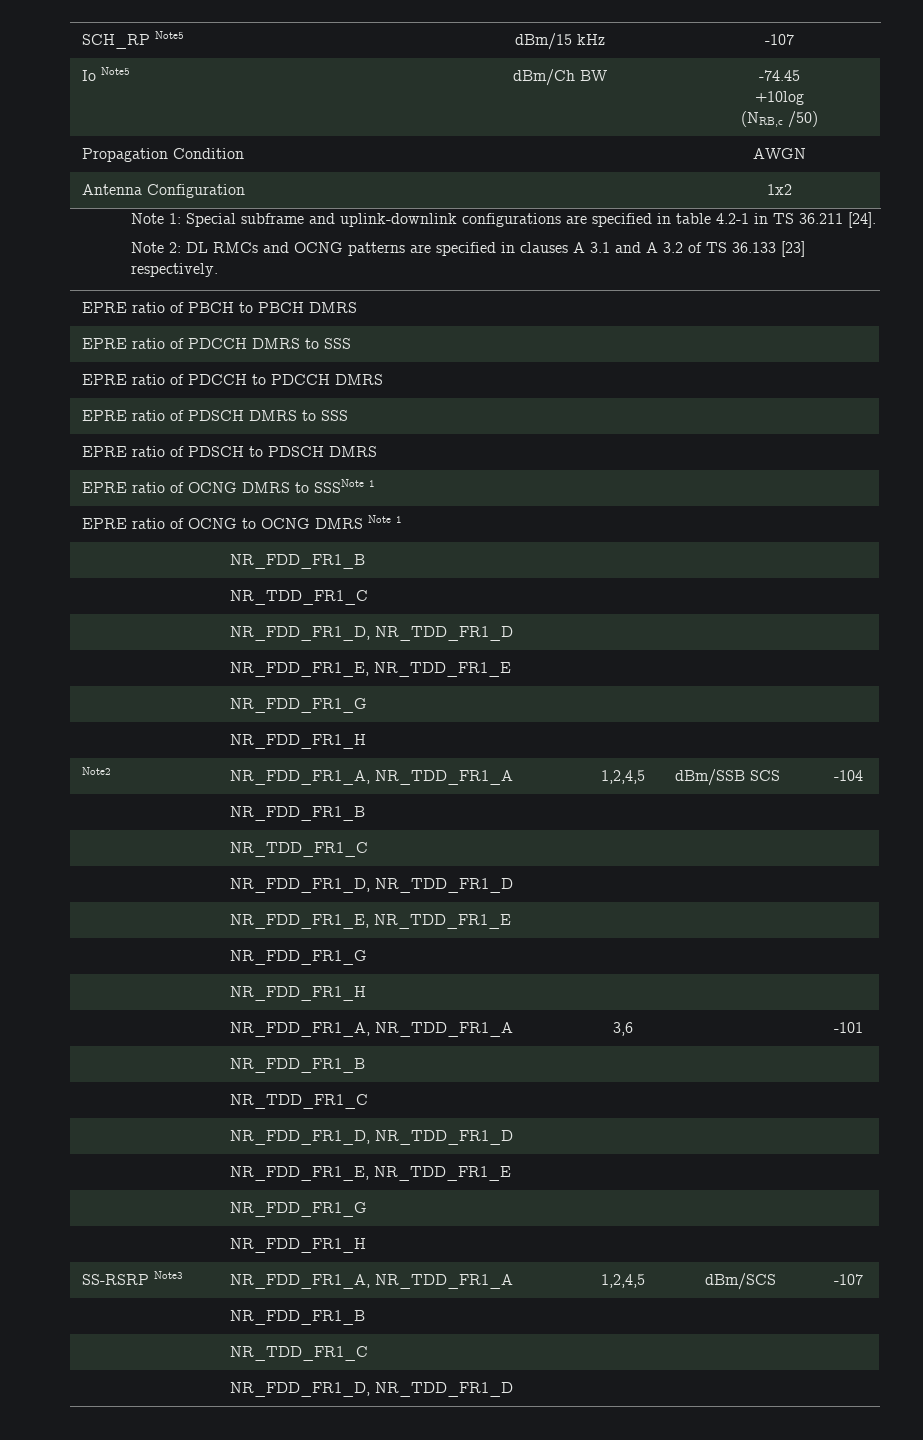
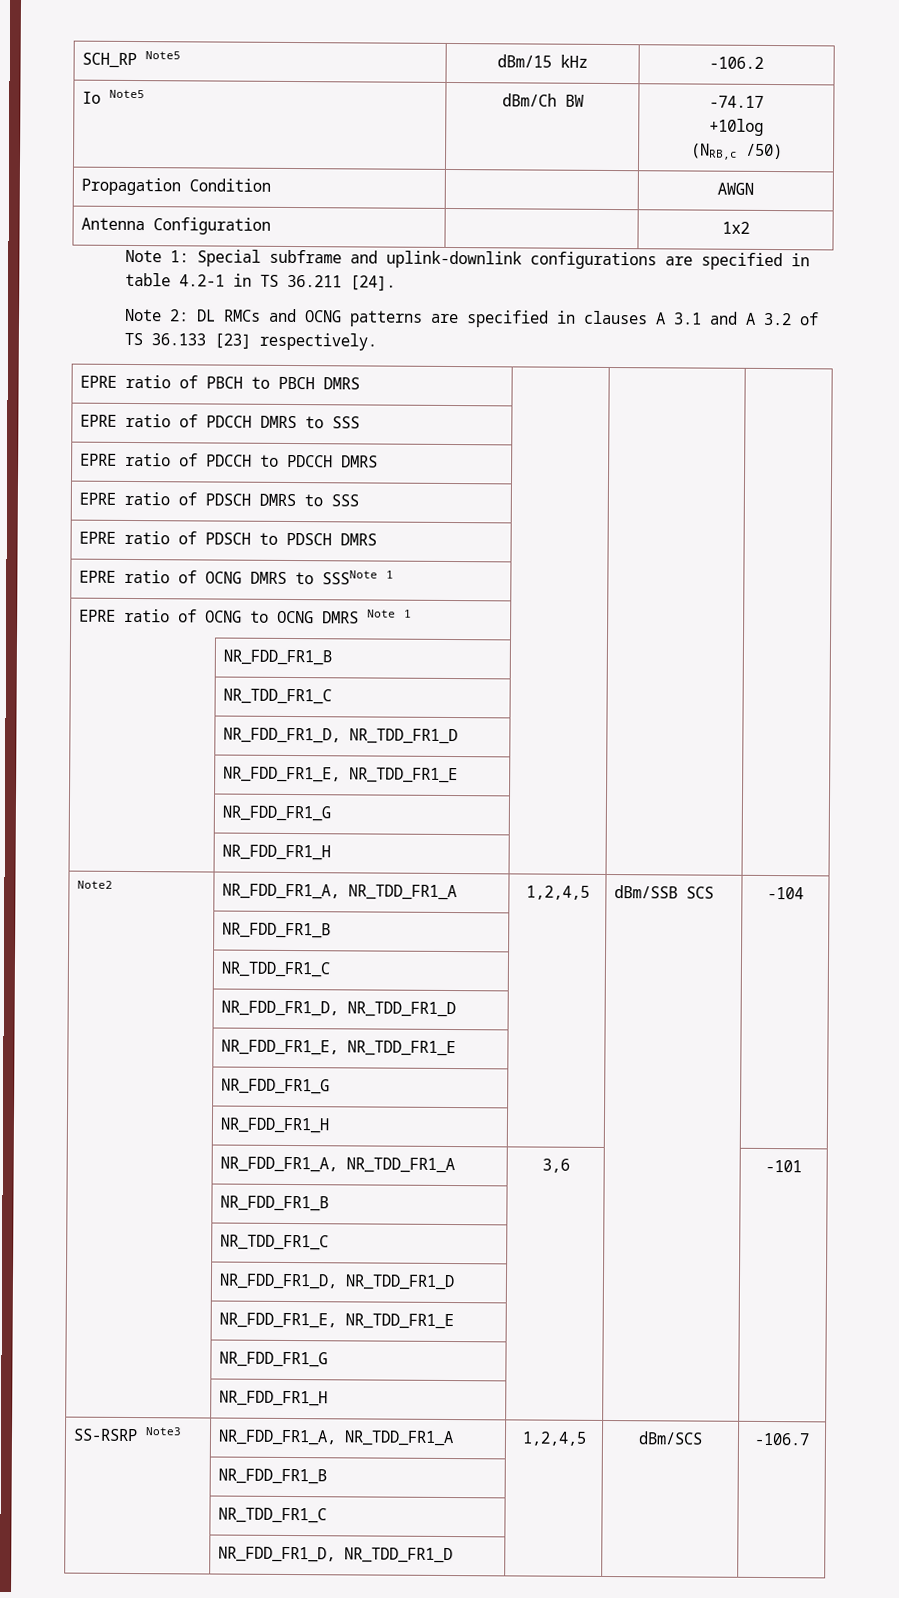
- SCH_RP Note5 | dBm/15 kHz | -107
+ SCH_RP Note5 | dBm/15 kHz | -106.2
- Io Note5 | dBm/Ch BW | -74.45
+ Io Note5 | dBm/Ch BW | -74.17
- SS-RSRP Note3 | NR_FDD_FR1_A, NR_TDD_FR1_A | 1,2,4,5 | dBm/SCS | -107
+ SS-RSRP Note3 | NR_FDD_FR1_A, NR_TDD_FR1_A | 1,2,4,5 | dBm/SCS | -106.7

